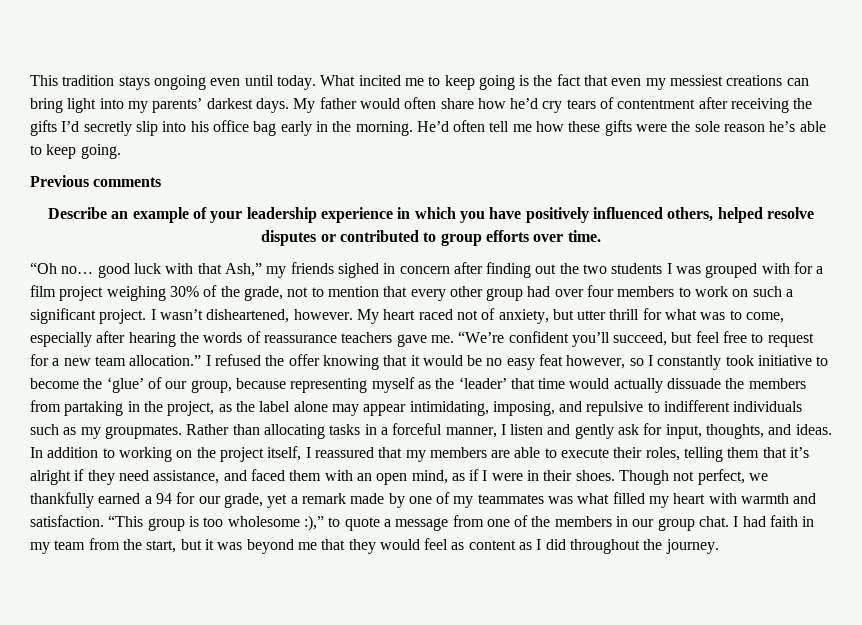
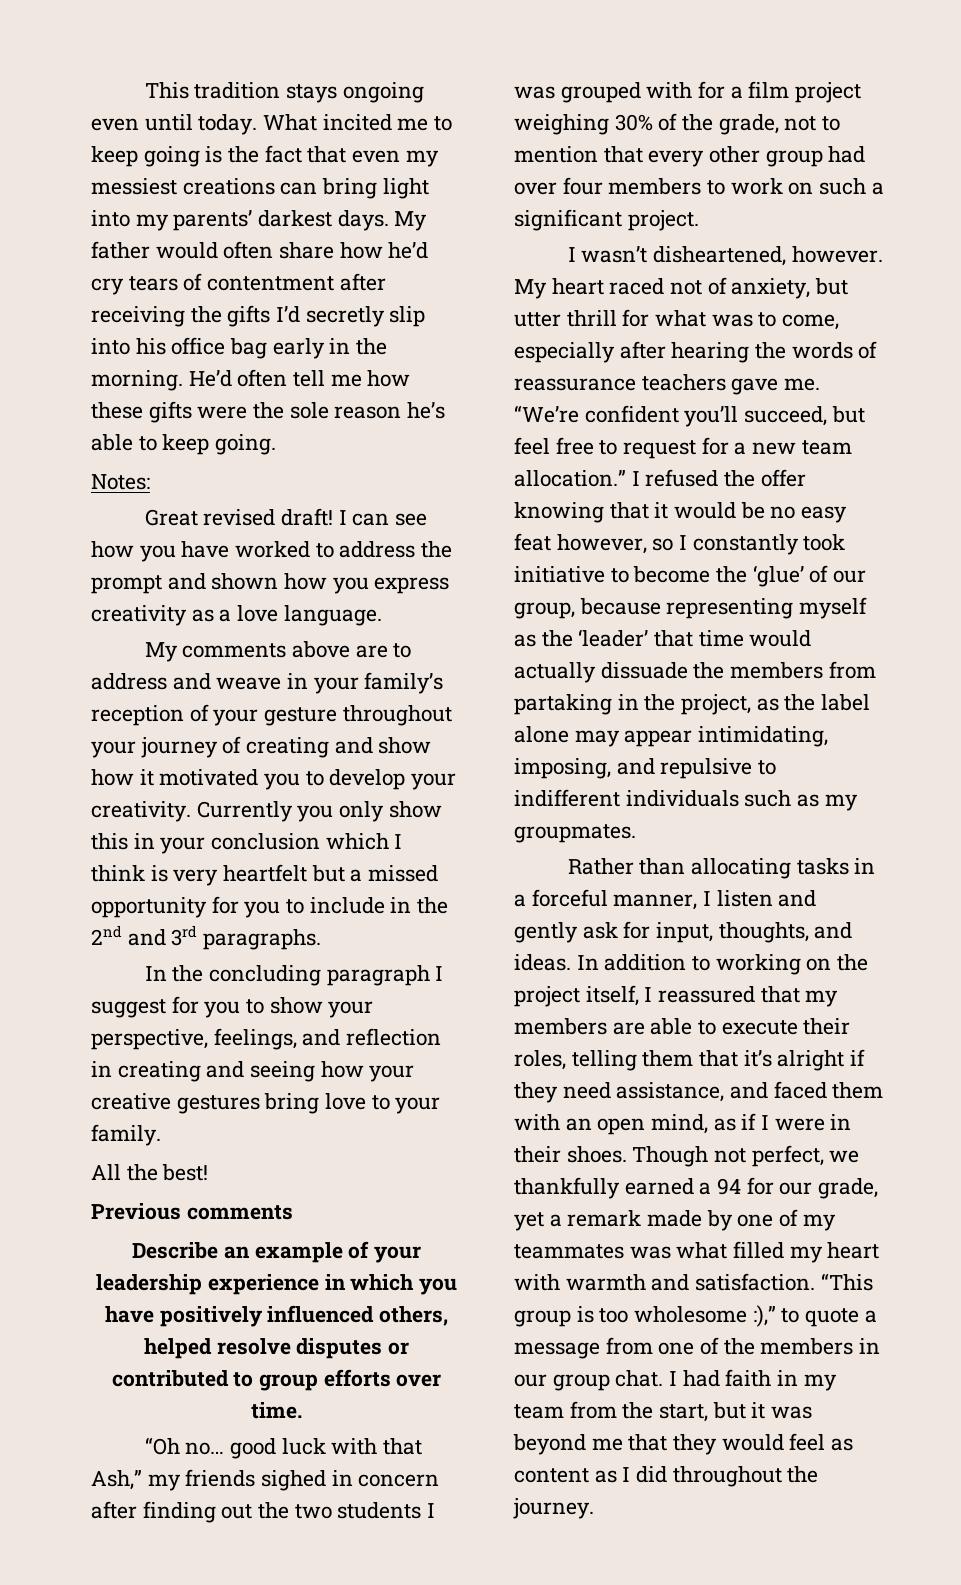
+ Notes:
+ Great revised draft! I can see how you have worked to address the prompt and shown how you express creativity as a love language.
+ My comments above are to address and weave in your family’s reception of your gesture throughout your journey of creating and show how it motivated you to develop your creativity. Currently you only show this in your conclusion which I think is very heartfelt but a missed opportunity for you to include in the 2nd and 3rd paragraphs.
+ In the concluding paragraph I suggest for you to show your perspective, feelings, and reflection in creating and seeing how your creative gestures bring love to your family.
+ All the best!
- “Oh no… good luck with that Ash,” my friends sighed in concern after finding out the two students I was grouped with for a film project weighing 30% of the grade, not to mention that every other group had over four members to work on such a significant project. I wasn’t disheartened, however.
+ “Oh no… good luck with that Ash,” my friends sighed in concern after finding out the two students I was grouped with for a film project weighing 30% of the grade, not to mention that every other group had over four members to work on such a significant project.
+ I wasn’t disheartened, however.
- I refused the offer knowing that it would be no easy feat however, so I constantly took initiative to become the ‘glue’ of our group, because representing myself as the ‘leader’ that time would actually dissuade the members from partaking in the project, as the label alone may appear intimidating, imposing, and repulsive to indifferent individuals such as my groupmates. Rather than allocating tasks in a forceful manner, I listen and gently ask for input, thoughts, and ideas.
+ I refused the offer knowing that it would be no easy feat however, so I constantly took initiative to become the ‘glue’ of our group, because representing myself as the ‘leader’ that time would actually dissuade the members from partaking in the project, as the label alone may appear intimidating, imposing, and repulsive to indifferent individuals such as my groupmates.
+ Rather than allocating tasks in a forceful manner, I listen and gently ask for input, thoughts, and ideas.

